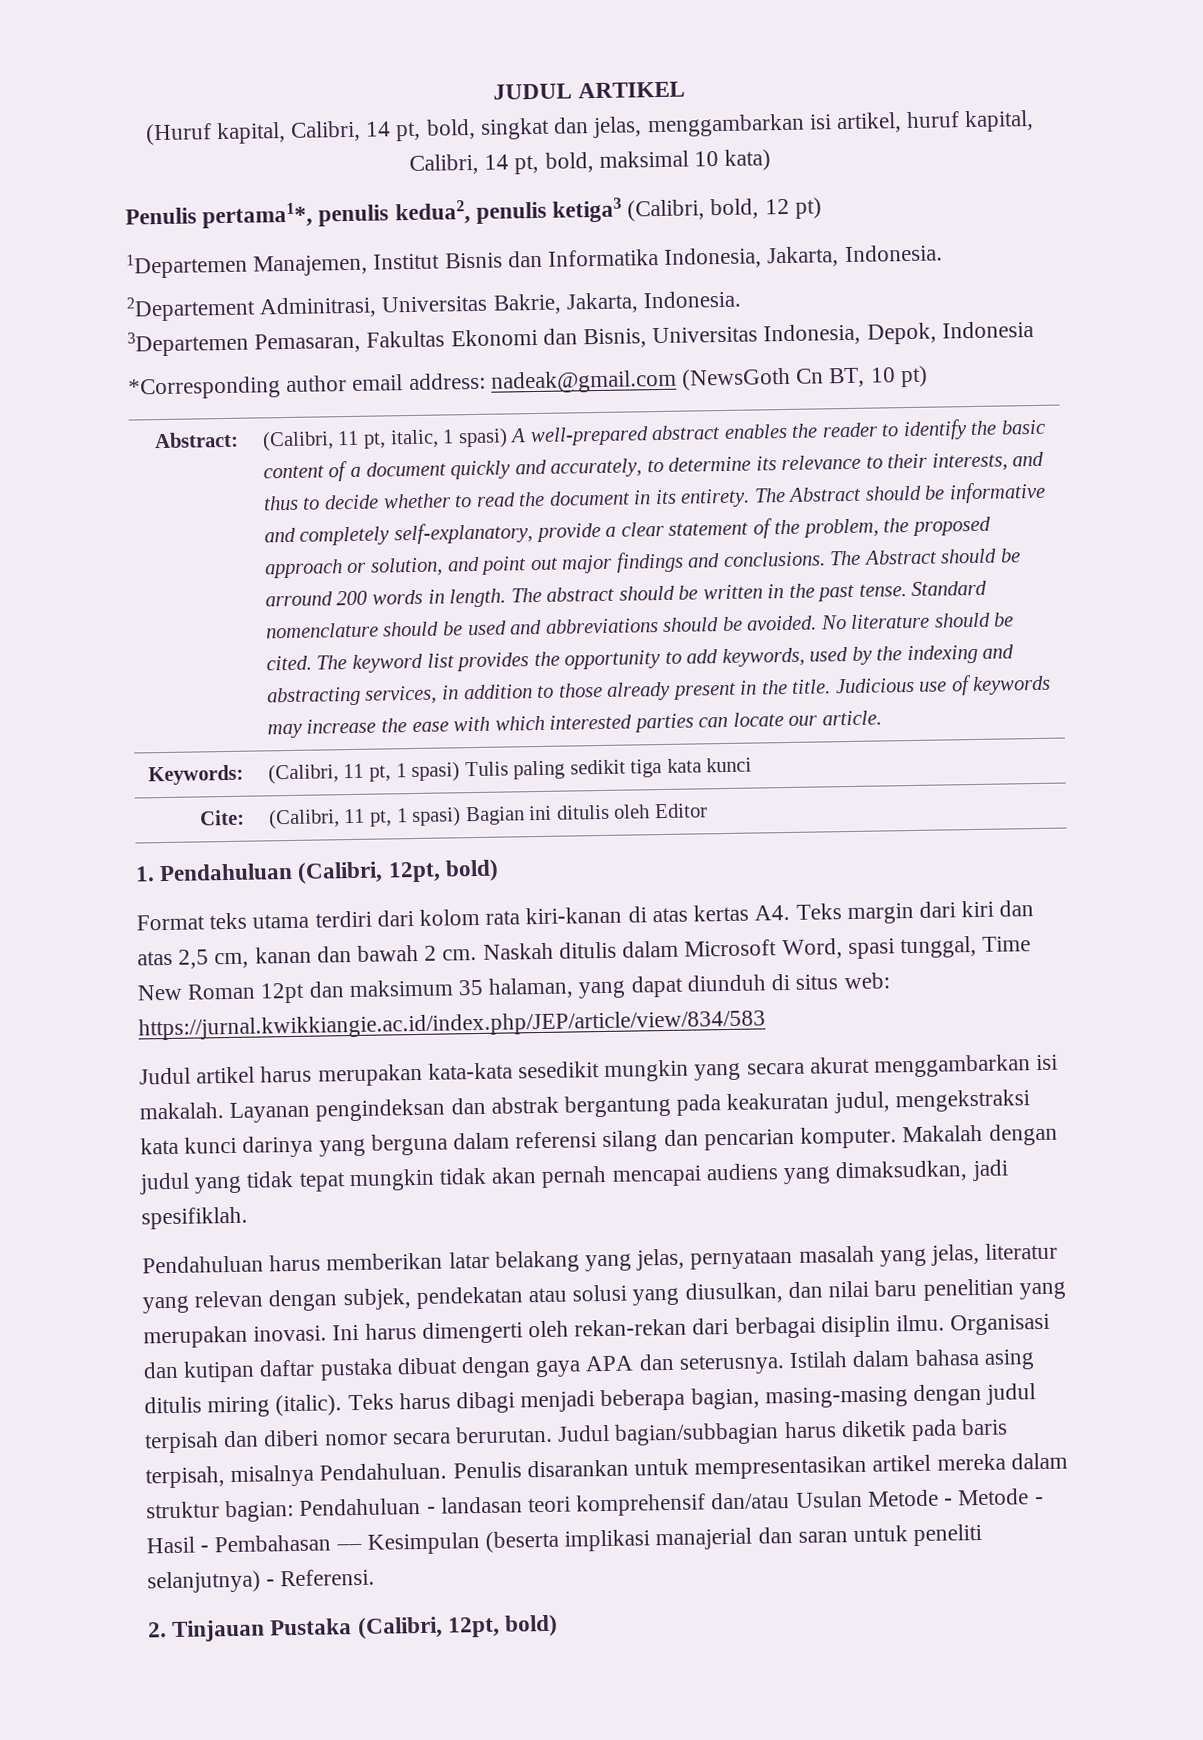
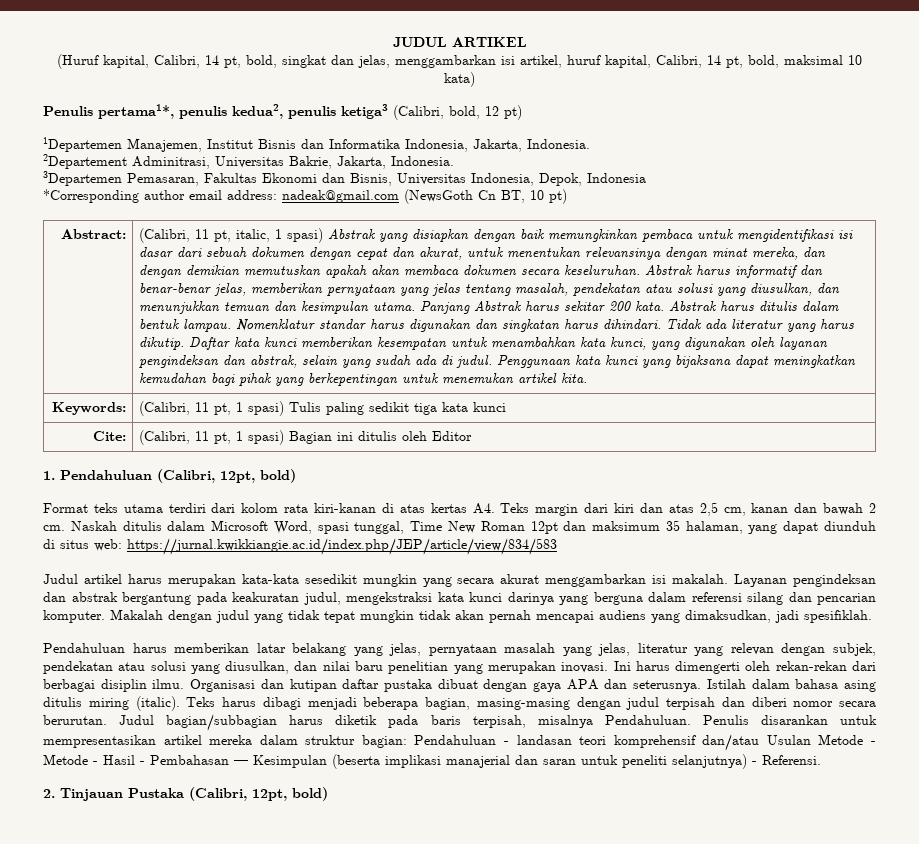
- (Calibri, 11 pt, italic, 1 spasi) A well-prepared abstract enables the reader to identify the basic content of a document quickly and accurately, to determine its relevance to their interests, and thus to decide whether to read the document in its entirety. The Abstract should be informative and completely self-explanatory, provide a clear statement of the problem, the proposed approach or solution, and point out major findings and conclusions. The Abstract should be arround 200 words in length. The abstract should be written in the past tense. Standard nomenclature should be used and abbreviations should be avoided. No literature should be cited. The keyword list provides the opportunity to add keywords, used by the indexing and abstracting services, in addition to those already present in the title. Judicious use of keywords may increase the ease with which interested parties can locate our article.
+ (Calibri, 11 pt, italic, 1 spasi) Abstrak yang disiapkan dengan baik memungkinkan pembaca untuk mengidentifikasi isi dasar dari sebuah dokumen dengan cepat dan akurat, untuk menentukan relevansinya dengan minat mereka, dan dengan demikian memutuskan apakah akan membaca dokumen secara keseluruhan. Abstrak harus informatif dan benar-benar jelas, memberikan pernyataan yang jelas tentang masalah, pendekatan atau solusi yang diusulkan, dan menunjukkan temuan dan kesimpulan utama. Panjang Abstrak harus sekitar 200 kata. Abstrak harus ditulis dalam bentuk lampau. Nomenklatur standar harus digunakan dan singkatan harus dihindari. Tidak ada literatur yang harus dikutip. Daftar kata kunci memberikan kesempatan untuk menambahkan kata kunci, yang digunakan oleh layanan pengindeksan dan abstrak, selain yang sudah ada di judul. Penggunaan kata kunci yang bijaksana dapat meningkatkan kemudahan bagi pihak yang berkepentingan untuk menemukan artikel kita.

